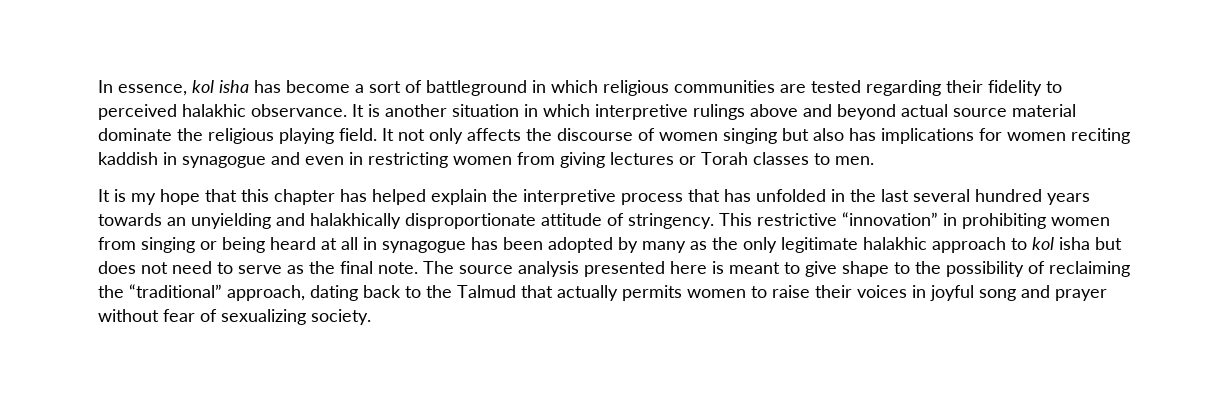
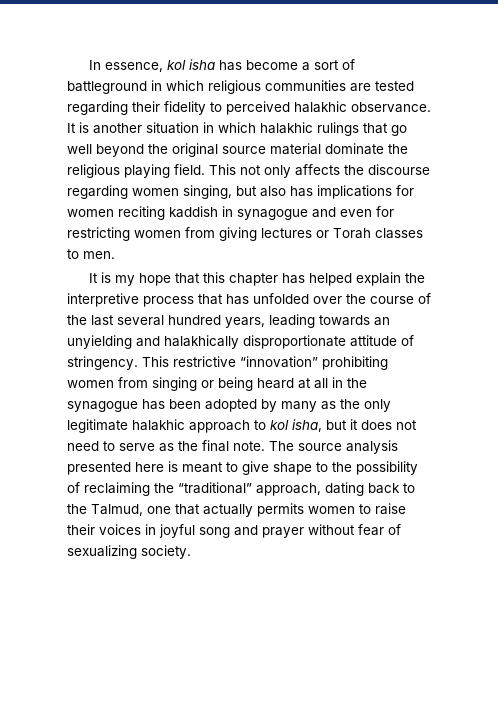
- It is another situation in which interpretive rulings above and beyond actual source material dominate the religious playing field.
+ It is another situation in which halakhic rulings that go well beyond the original source material dominate the religious playing field.
- It not only affects the discourse of women singing but also has implications for women reciting kaddish in synagogue and even in restricting women from giving lectures or Torah classes to men.
+ This not only affects the discourse regarding women singing, but also has implications for women reciting kaddish in synagogue and even for restricting women from giving lectures or Torah classes to men.
- It is my hope that this chapter has helped explain the interpretive process that has unfolded in the last several hundred years towards an unyielding and halakhically disproportionate attitude of stringency.
+ It is my hope that this chapter has helped explain the interpretive process that has unfolded over the course of the last several hundred years, leading towards an unyielding and halakhically disproportionate attitude of stringency.
- This restrictive “innovation” in prohibiting women from singing or being heard at all in synagogue has been adopted by many as the only legitimate halakhic approach to kol isha but does not need to serve as the final note.
+ This restrictive “innovation” prohibiting women from singing or being heard at all in the synagogue has been adopted by many as the only legitimate halakhic approach to kol isha, but it does not need to serve as the final note.
- The source analysis presented here is meant to give shape to the possibility of reclaiming the “traditional” approach, dating back to the Talmud that actually permits women to raise their voices in joyful song and prayer without fear of sexualizing society.
+ The source analysis presented here is meant to give shape to the possibility of reclaiming the “traditional” approach, dating back to the Talmud, one that actually permits women to raise their voices in joyful song and prayer without fear of sexualizing society.

